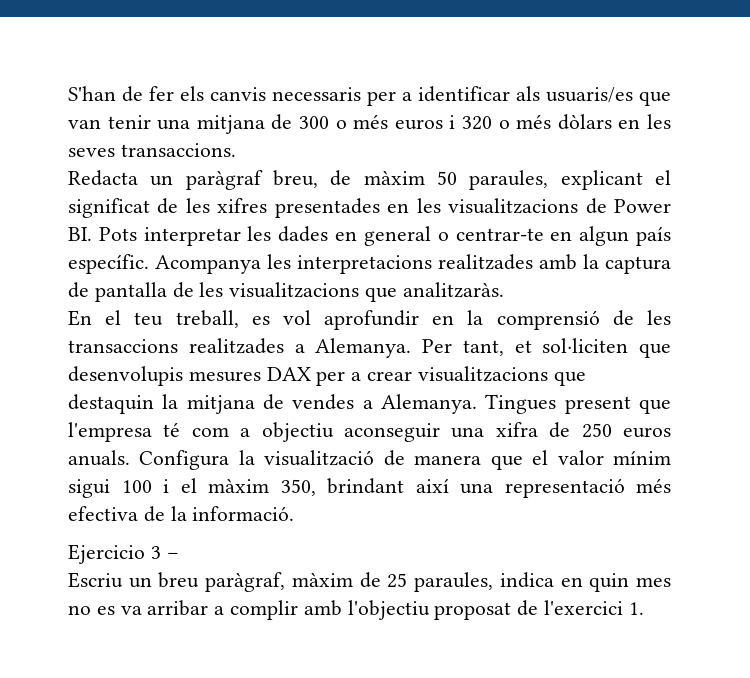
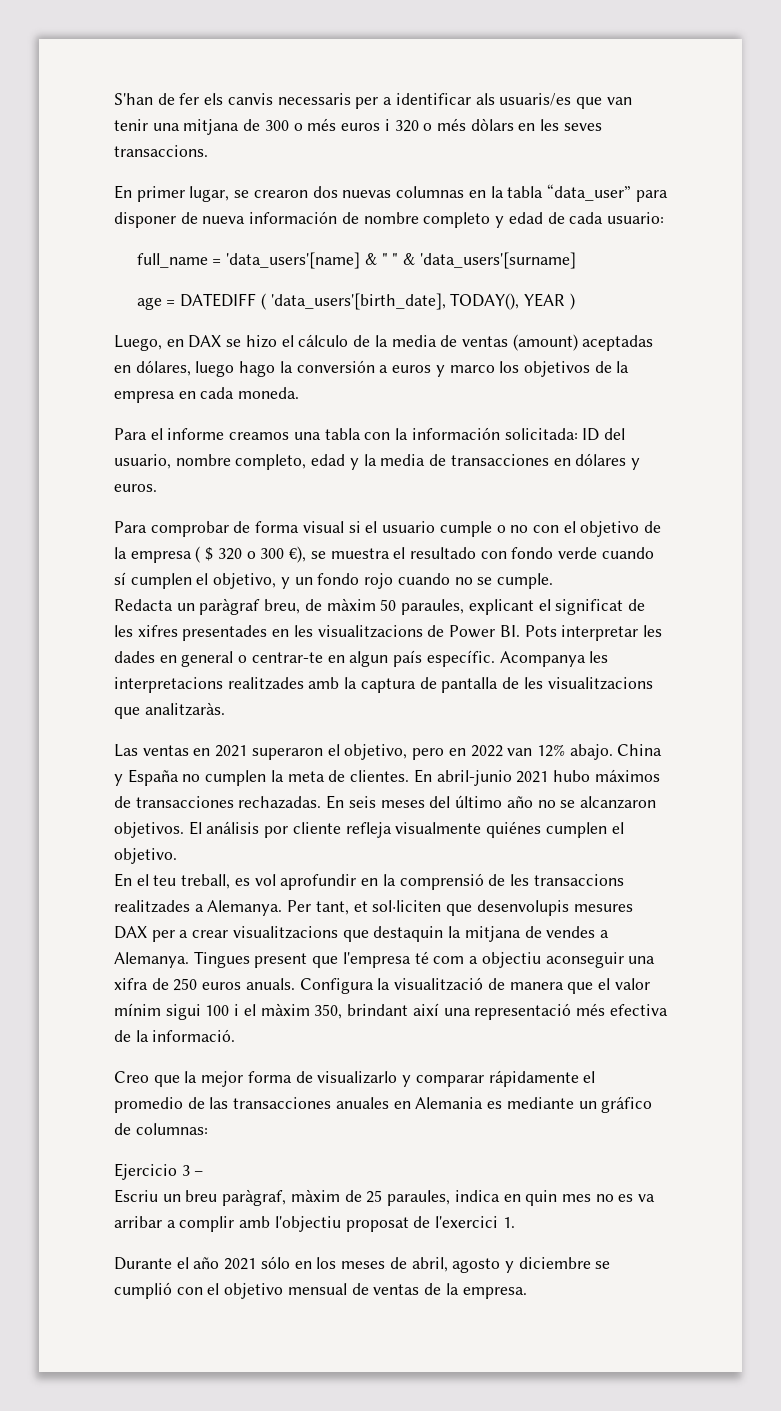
+ En primer lugar, se crearon dos nuevas columnas en la tabla “data_user” para disponer de nueva información de nombre completo y edad de cada usuario:
+ full_name = 'data_users'[name] & " " & 'data_users'[surname]
+ age = DATEDIFF ( 'data_users'[birth_date], TODAY(), YEAR )
+ Luego, en DAX se hizo el cálculo de la media de ventas (amount) aceptadas en dólares, luego hago la conversión a euros y marco los objetivos de la empresa en cada moneda.
+ Para el informe creamos una tabla con la información solicitada: ID del usuario, nombre completo, edad y la media de transacciones en dólares y euros.
+ Para comprobar de forma visual si el usuario cumple o no con el objetivo de la empresa ( $ 320 o 300 €), se muestra el resultado con fondo verde cuando sí cumplen el objetivo, y un fondo rojo cuando no se cumple.
+ Las ventas en 2021 superaron el objetivo, pero en 2022 van 12% abajo. China y España no cumplen la meta de clientes. En abril-junio 2021 hubo máximos de transacciones rechazadas. En seis meses del último año no se alcanzaron objetivos. El análisis por cliente refleja visualmente quiénes cumplen el objetivo.
+ Creo que la mejor forma de visualizarlo y comparar rápidamente el promedio de las transacciones anuales en Alemania es mediante un gráfico de columnas:
+ Durante el año 2021 sólo en los meses de abril, agosto y diciembre se cumplió con el objetivo mensual de ventas de la empresa.

